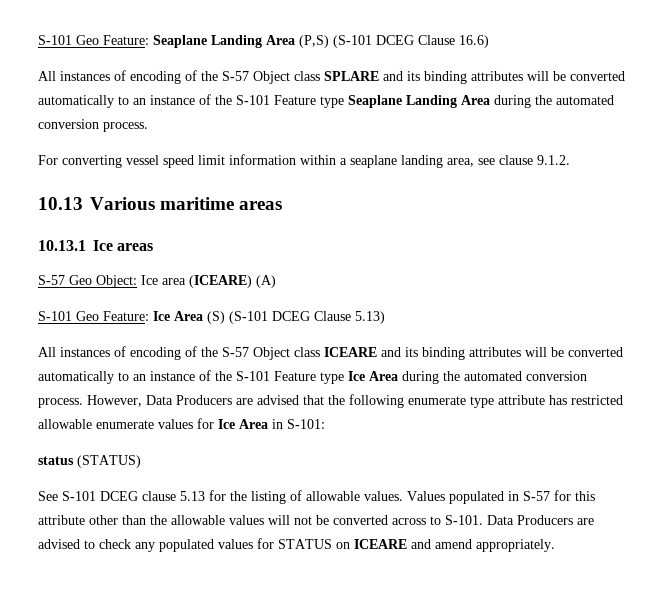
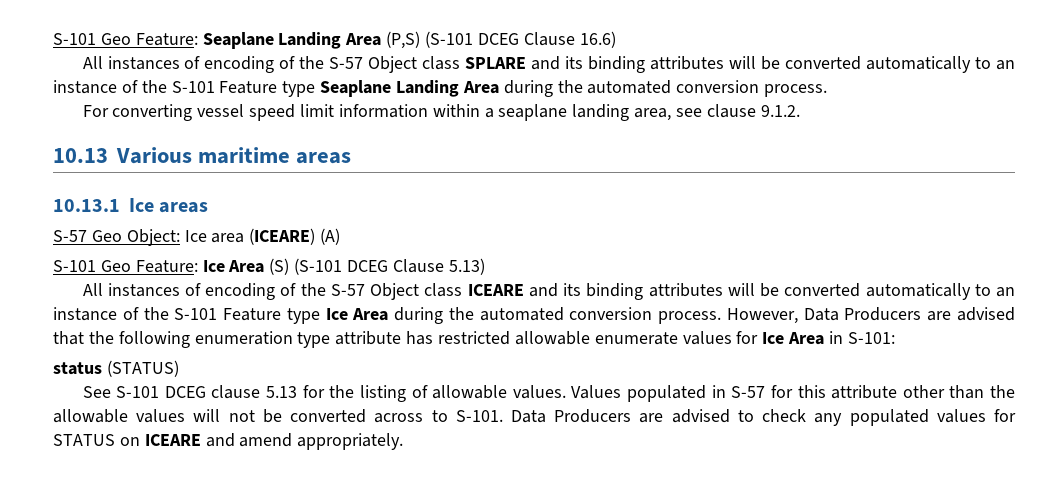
- However, Data Producers are advised that the following enumerate type attribute has restricted allowable enumerate values for Ice Area in S-101:
+ However, Data Producers are advised that the following enumeration type attribute has restricted allowable enumerate values for Ice Area in S-101:

